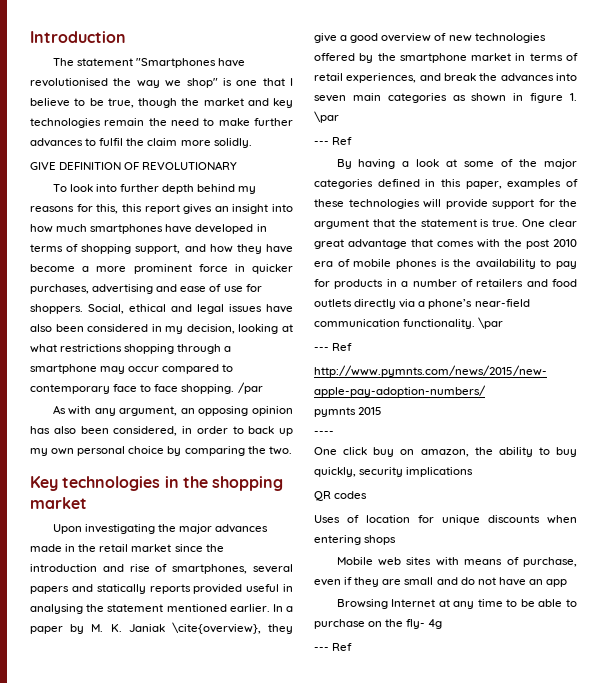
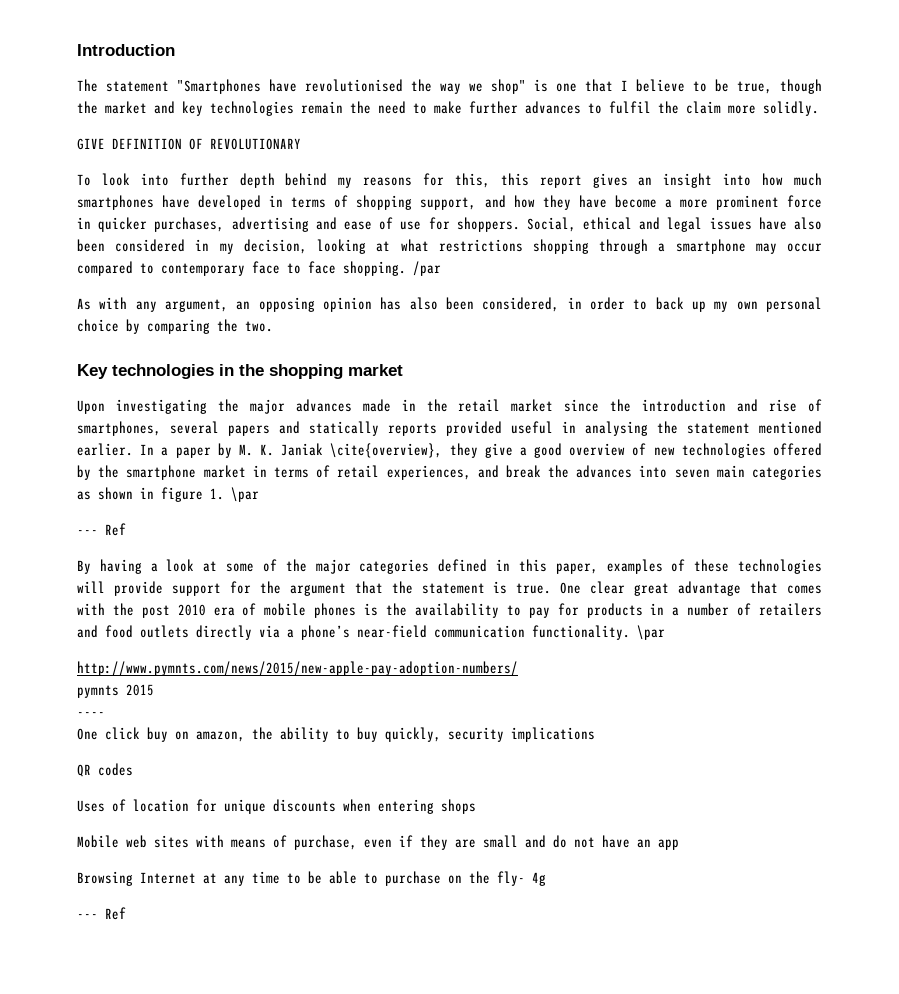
  One clear great advantage that comes with the post 2010 era of mobile phones is the availability to pay for products in a number of retailers and food outlets directly via a phone’s near-field communication functionality. \par
- --- Ref

